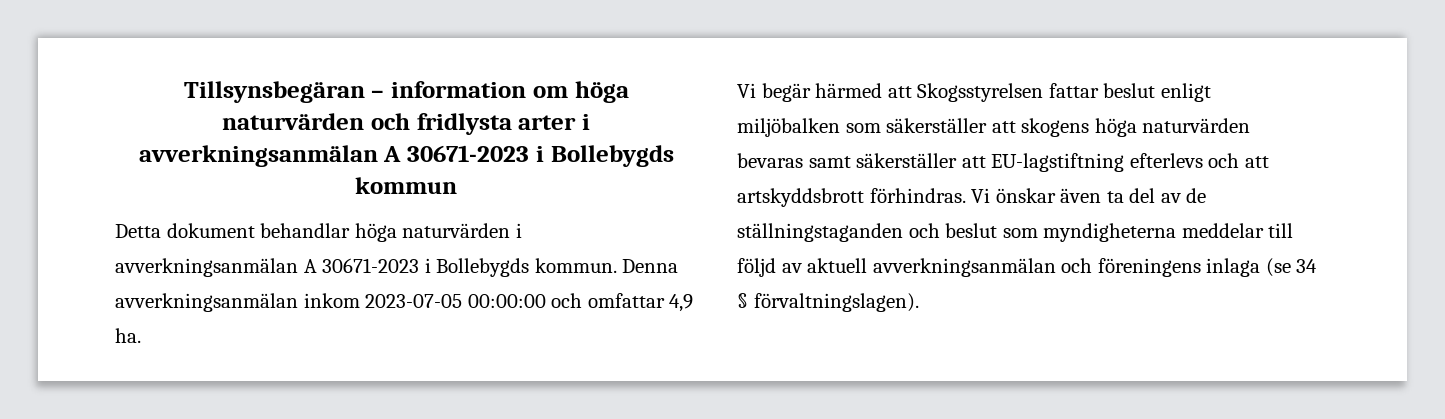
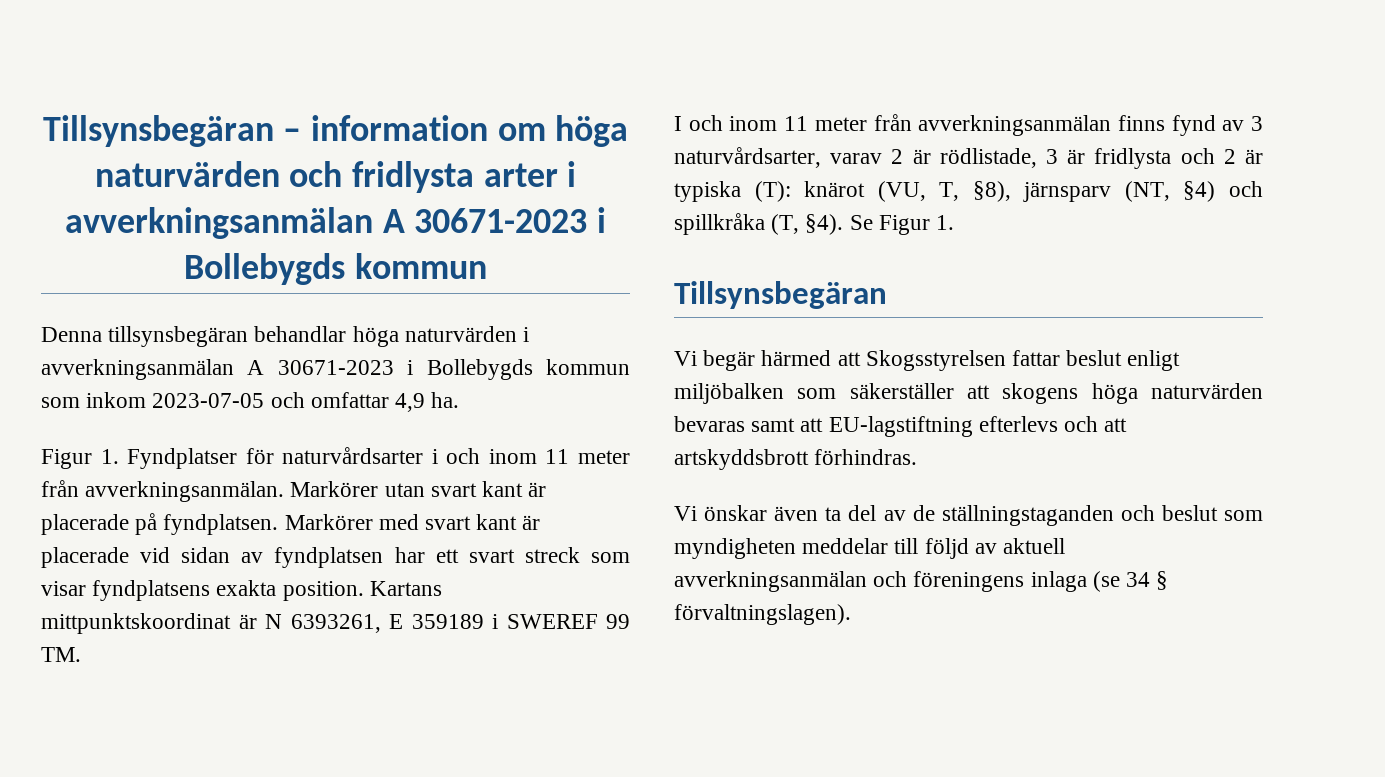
- Detta dokument behandlar höga naturvärden i avverkningsanmälan A 30671-2023 i Bollebygds kommun. Denna avverkningsanmälan inkom 2023-07-05 00:00:00 och omfattar 4,9 ha.
+ Denna tillsynsbegäran behandlar höga naturvärden i avverkningsanmälan A 30671-2023 i Bollebygds kommun som inkom 2023-07-05 och omfattar 4,9 ha.
+ Figur 1. Fyndplatser för naturvårdsarter i och inom 11 meter från avverkningsanmälan. Markörer utan svart kant är placerade på fyndplatsen. Markörer med svart kant är placerade vid sidan av fyndplatsen har ett svart streck som visar fyndplatsens exakta position. Kartans mittpunktskoordinat är N 6393261, E 359189 i SWEREF 99 TM.
+ I och inom 11 meter från avverkningsanmälan finns fynd av 3 naturvårdsarter, varav 2 är rödlistade, 3 är fridlysta och 2 är typiska (T): knärot (VU, T, §8), järnsparv (NT, §4) och spillkråka (T, §4). Se Figur 1.
+ Tillsynsbegäran
- Vi begär härmed att Skogsstyrelsen fattar beslut enligt miljöbalken som säkerställer att skogens höga naturvärden bevaras samt säkerställer att EU-lagstiftning efterlevs och att artskyddsbrott förhindras. Vi önskar även ta del av de ställningstaganden och beslut som myndigheterna meddelar till följd av aktuell avverkningsanmälan och föreningens inlaga (se 34 § förvaltningslagen).
+ Vi begär härmed att Skogsstyrelsen fattar beslut enligt miljöbalken som säkerställer att skogens höga naturvärden bevaras samt att EU-lagstiftning efterlevs och att artskyddsbrott förhindras.
+ Vi önskar även ta del av de ställningstaganden och beslut som myndigheten meddelar till följd av aktuell avverkningsanmälan och föreningens inlaga (se 34 § förvaltningslagen).

